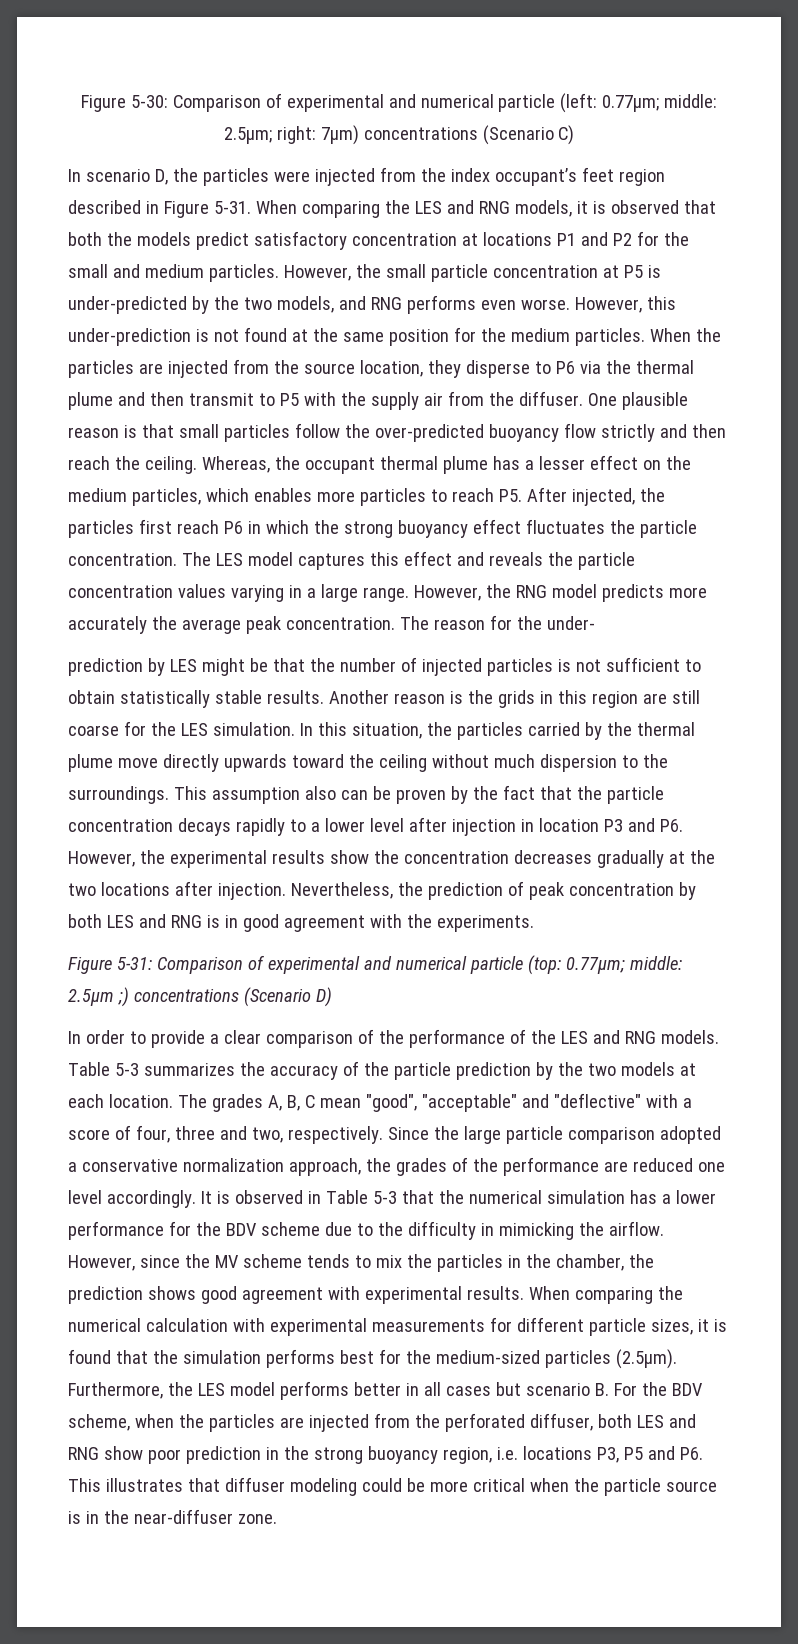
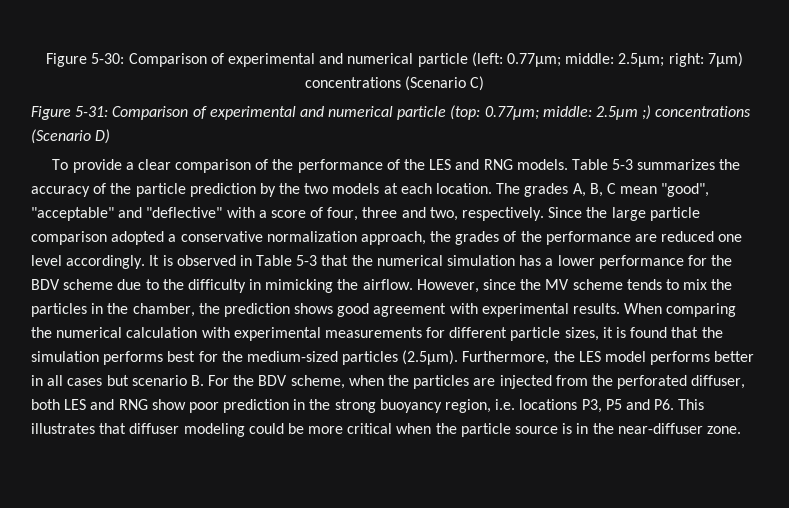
- In scenario D, the particles were injected from the index occupant’s feet region described in Figure 5-31. When comparing the LES and RNG models, it is observed that both the models predict satisfactory concentration at locations P1 and P2 for the small and medium particles. However, the small particle concentration at P5 is under-predicted by the two models, and RNG performs even worse. However, this under-prediction is not found at the same position for the medium particles. When the particles are injected from the source location, they disperse to P6 via the thermal plume and then transmit to P5 with the supply air from the diffuser. One plausible reason is that small particles follow the over-predicted buoyancy flow strictly and then reach the ceiling. Whereas, the occupant thermal plume has a lesser effect on the medium particles, which enables more particles to reach P5. After injected, the particles first reach P6 in which the strong buoyancy effect fluctuates the particle concentration. The LES model captures this effect and reveals the particle concentration values varying in a large range. However, the RNG model predicts more accurately the average peak concentration. The reason for the under-
- prediction by LES might be that the number of injected particles is not sufficient to obtain statistically stable results. Another reason is the grids in this region are still coarse for the LES simulation. In this situation, the particles carried by the thermal plume move directly upwards toward the ceiling without much dispersion to the surroundings. This assumption also can be proven by the fact that the particle concentration decays rapidly to a lower level after injection in location P3 and P6. However, the experimental results show the concentration decreases gradually at the two locations after injection. Nevertheless, the prediction of peak concentration by both LES and RNG is in good agreement with the experiments.
- In order to provide a clear comparison of the performance of the LES and RNG models.
+ To provide a clear comparison of the performance of the LES and RNG models.

